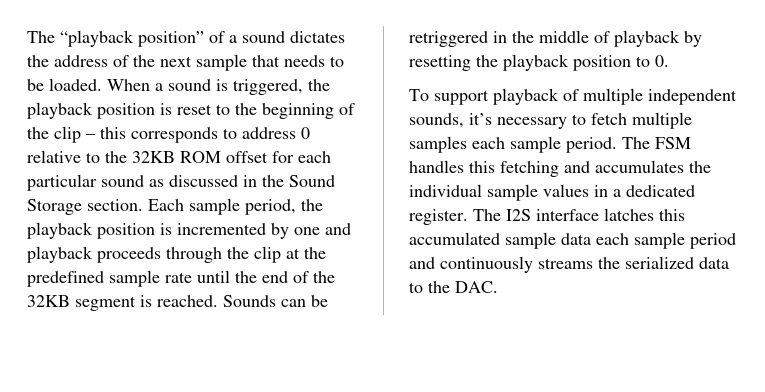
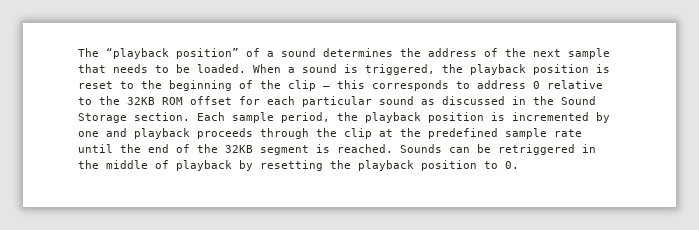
- The “playback position” of a sound dictates the address of the next sample that needs to be loaded.
+ The “playback position” of a sound determines the address of the next sample that needs to be loaded.
- To support playback of multiple independent sounds, it’s necessary to fetch multiple samples each sample period. The FSM handles this fetching and accumulates the individual sample values in a dedicated register. The I2S interface latches this accumulated sample data each sample period and continuously streams the serialized data to the DAC.

